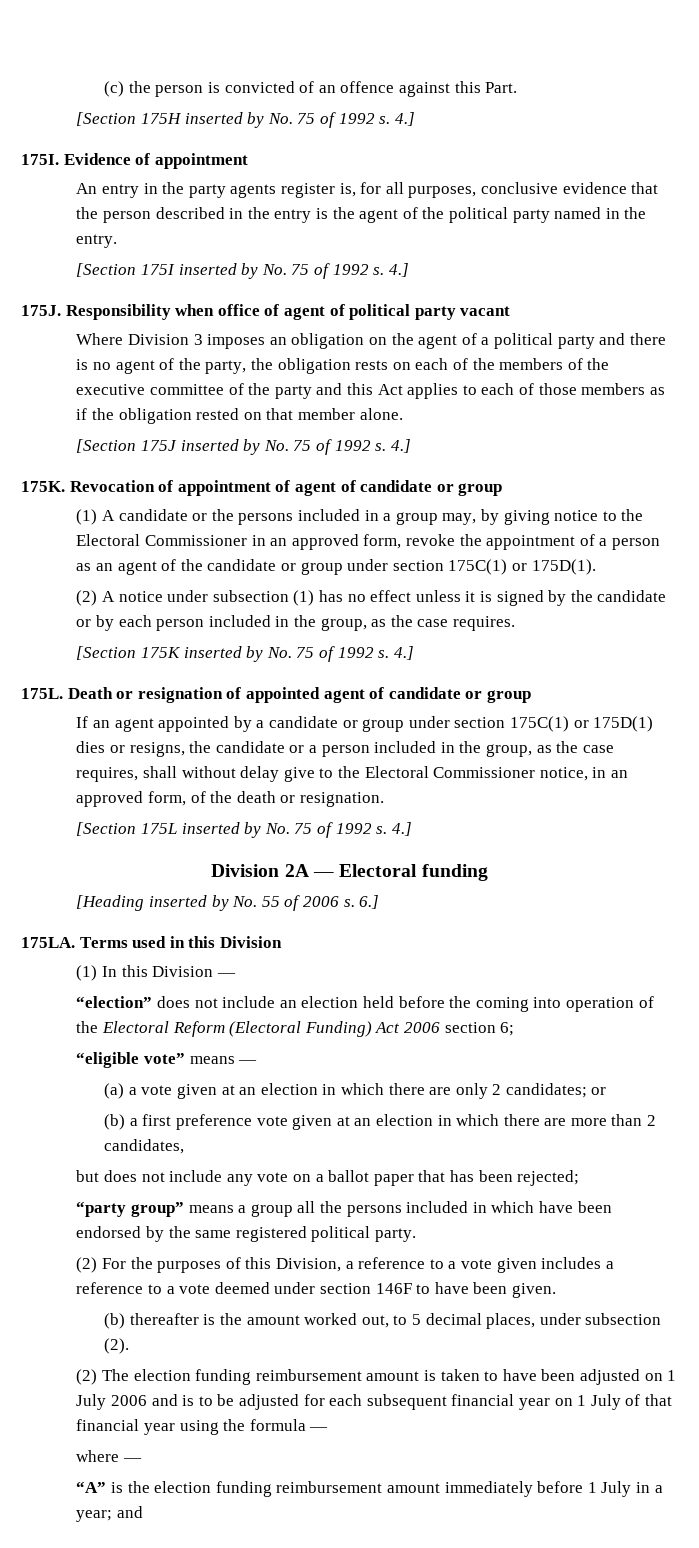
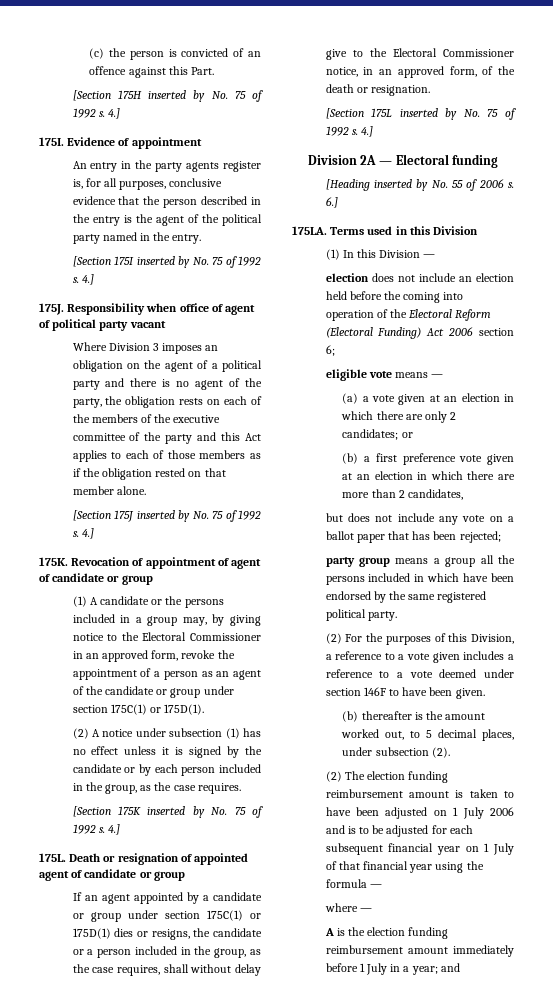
- “election” does not include an election held before the coming into operation of the Electoral Reform (Electoral Funding) Act 2006 section 6;
+ election does not include an election held before the coming into operation of the Electoral Reform (Electoral Funding) Act 2006 section 6;
- “eligible vote” means —
+ eligible vote means —
- “party group” means a group all the persons included in which have been endorsed by the same registered political party.
+ party group means a group all the persons included in which have been endorsed by the same registered political party.
- “A” is the election funding reimbursement amount immediately before 1 July in a year; and
+ A is the election funding reimbursement amount immediately before 1 July in a year; and

